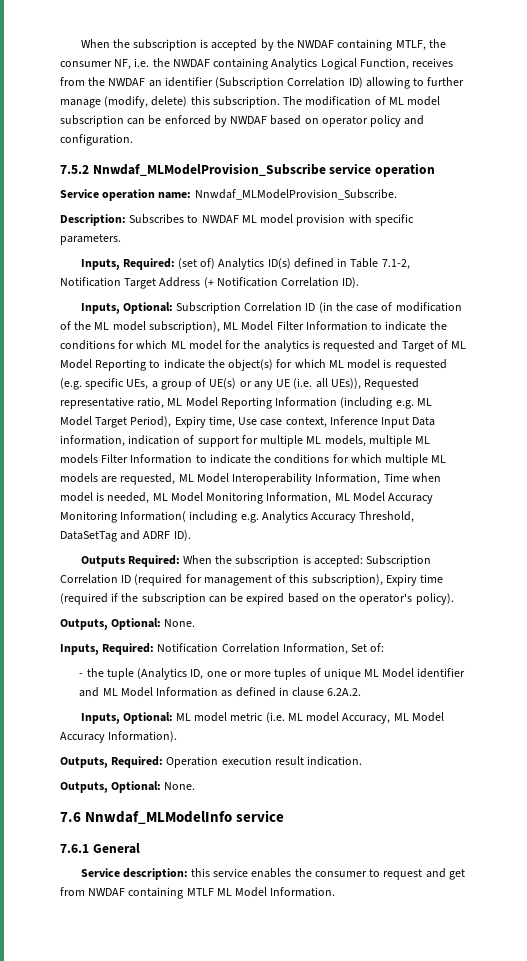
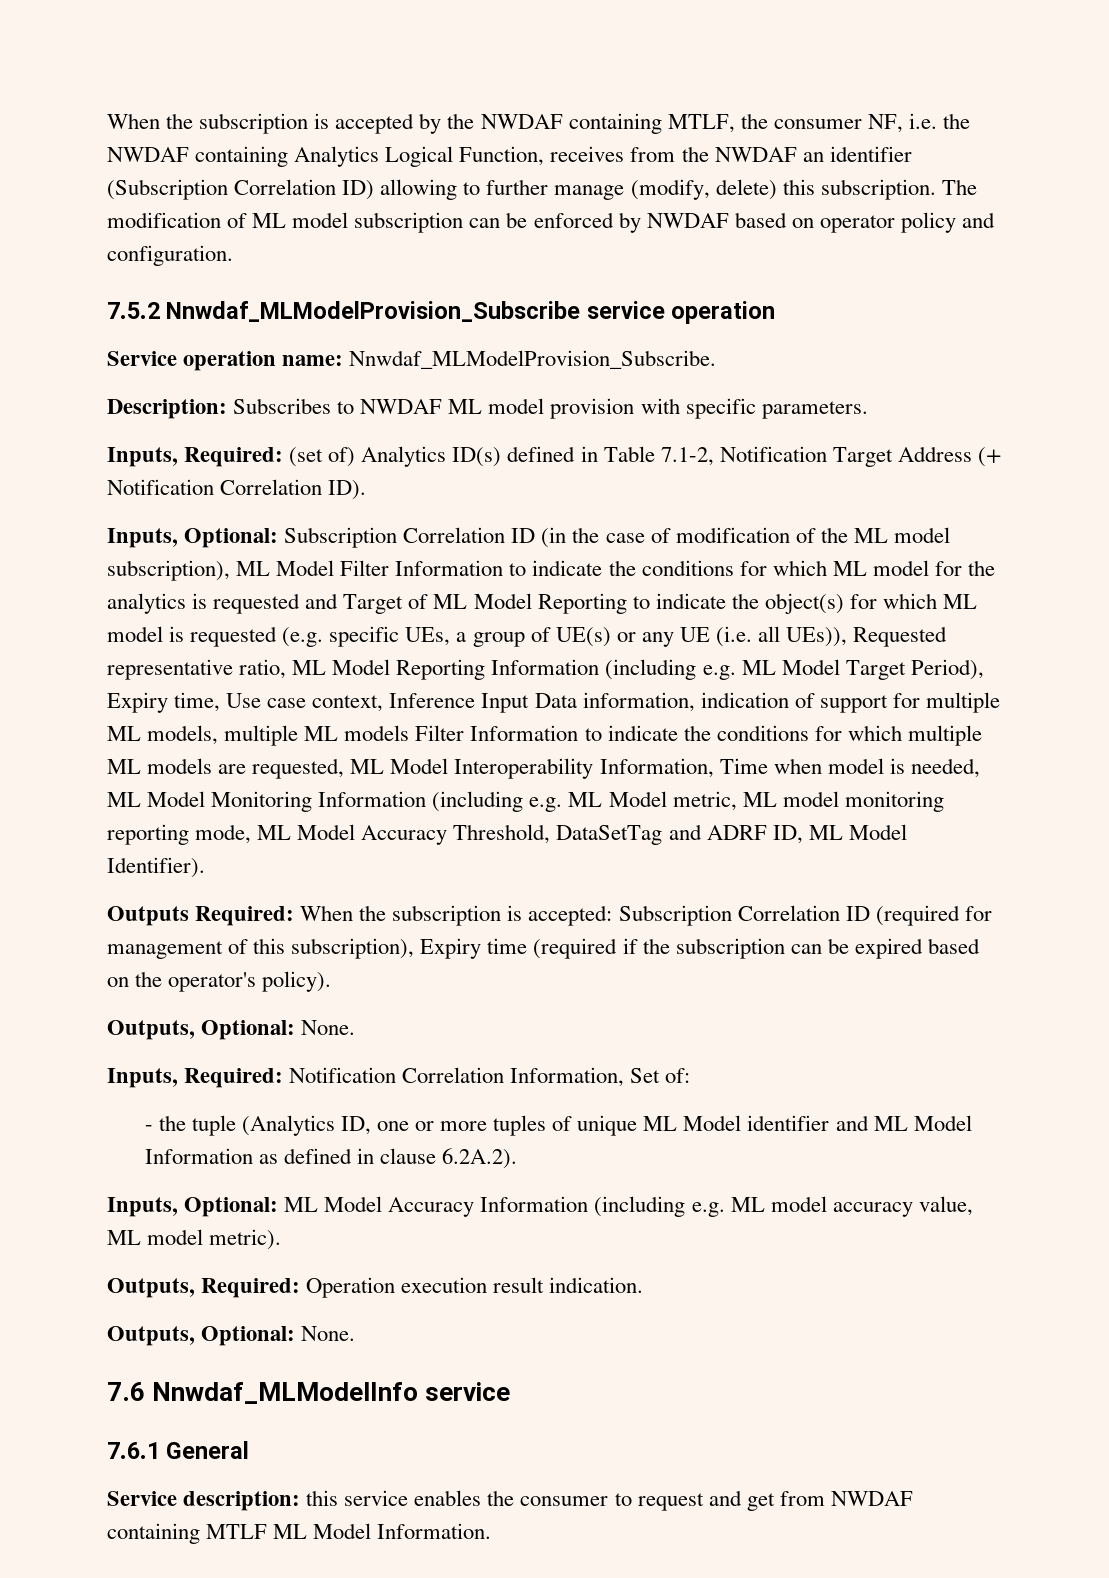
- Subscription Correlation ID (in the case of modification of the ML model subscription), ML Model Filter Information to indicate the conditions for which ML model for the analytics is requested and Target of ML Model Reporting to indicate the object(s) for which ML model is requested (e.g. specific UEs, a group of UE(s) or any UE (i.e. all UEs)), Requested representative ratio, ML Model Reporting Information (including e.g. ML Model Target Period), Expiry time, Use case context, Inference Input Data information, indication of support for multiple ML models, multiple ML models Filter Information to indicate the conditions for which multiple ML models are requested, ML Model Interoperability Information, Time when model is needed, ML Model Monitoring Information, ML Model Accuracy Monitoring Information( including e.g. Analytics Accuracy Threshold, DataSetTag and ADRF ID).
+ Subscription Correlation ID (in the case of modification of the ML model subscription), ML Model Filter Information to indicate the conditions for which ML model for the analytics is requested and Target of ML Model Reporting to indicate the object(s) for which ML model is requested (e.g. specific UEs, a group of UE(s) or any UE (i.e. all UEs)), Requested representative ratio, ML Model Reporting Information (including e.g. ML Model Target Period), Expiry time, Use case context, Inference Input Data information, indication of support for multiple ML models, multiple ML models Filter Information to indicate the conditions for which multiple ML models are requested, ML Model Interoperability Information, Time when model is needed, ML Model Monitoring Information (including e.g. ML Model metric, ML model monitoring reporting mode, ML Model Accuracy Threshold, DataSetTag and ADRF ID, ML Model Identifier).
- - the tuple (Analytics ID, one or more tuples of unique ML Model identifier and ML Model Information as defined in clause 6.2A.2.
+ - the tuple (Analytics ID, one or more tuples of unique ML Model identifier and ML Model Information as defined in clause 6.2A.2).
- Inputs, Optional: ML model metric (i.e. ML model Accuracy, ML Model Accuracy Information).
+ Inputs, Optional: ML Model Accuracy Information (including e.g. ML model accuracy value, ML model metric).

